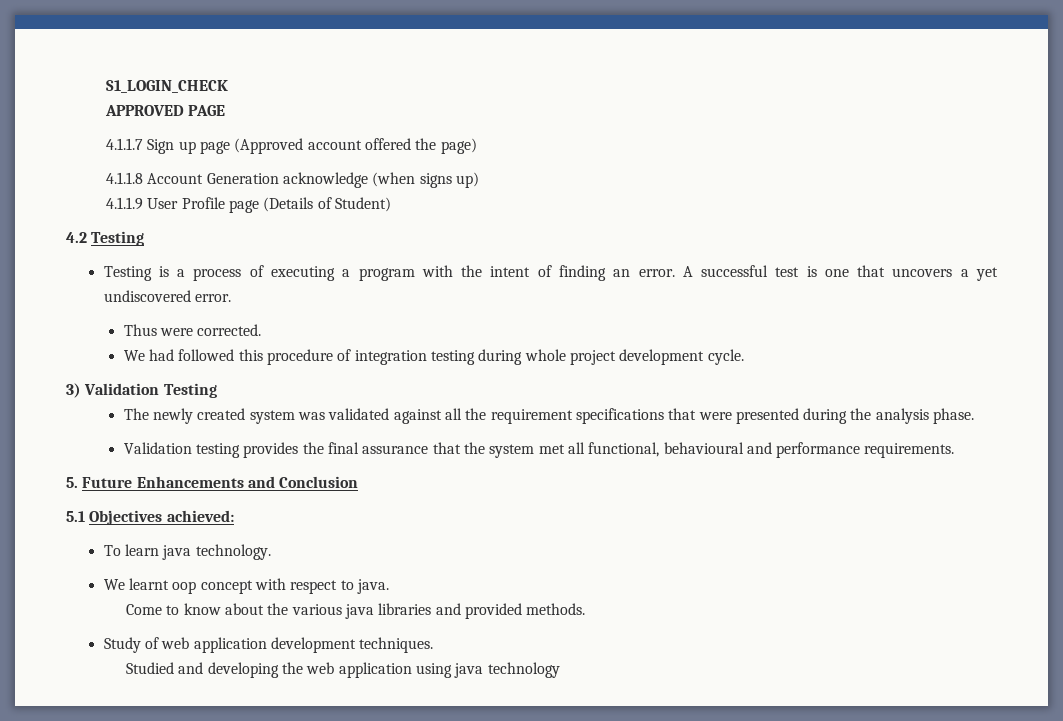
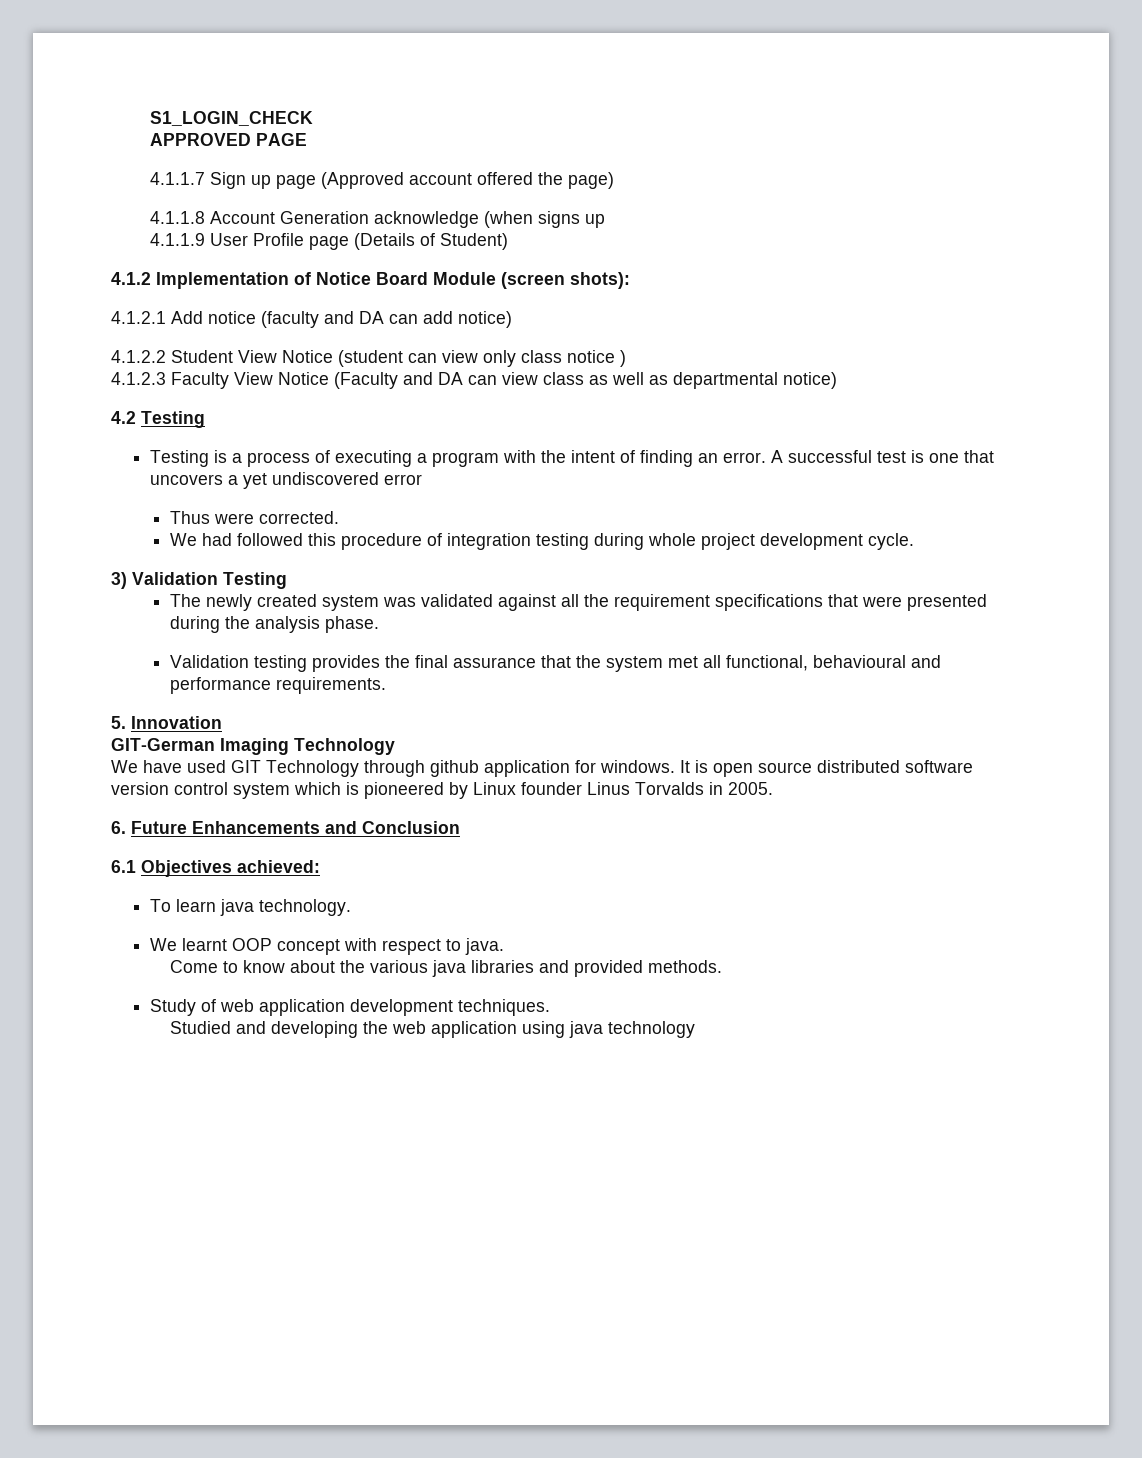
- 4.1.1.8 Account Generation acknowledge (when signs up)
+ 4.1.1.8 Account Generation acknowledge (when signs up
+ 4.1.2 Implementation of Notice Board Module (screen shots):
+ 4.1.2.1 Add notice (faculty and DA can add notice)
+ 4.1.2.2 Student View Notice (student can view only class notice )
+ 4.1.2.3 Faculty View Notice (Faculty and DA can view class as well as departmental notice)
- A successful test is one that uncovers a yet undiscovered error.
+ A successful test is one that uncovers a yet undiscovered error
- 5. Future Enhancements and Conclusion
+ 5. Innovation
+ GIT-German Imaging Technology
+ We have used GIT Technology through github application for windows. It is open source distributed software version control system which is pioneered by Linux founder Linus Torvalds in 2005.
+ 6. Future Enhancements and Conclusion
- 5.1 Objectives achieved:
+ 6.1 Objectives achieved:
- We learnt oop concept with respect to java.
+ We learnt OOP concept with respect to java.

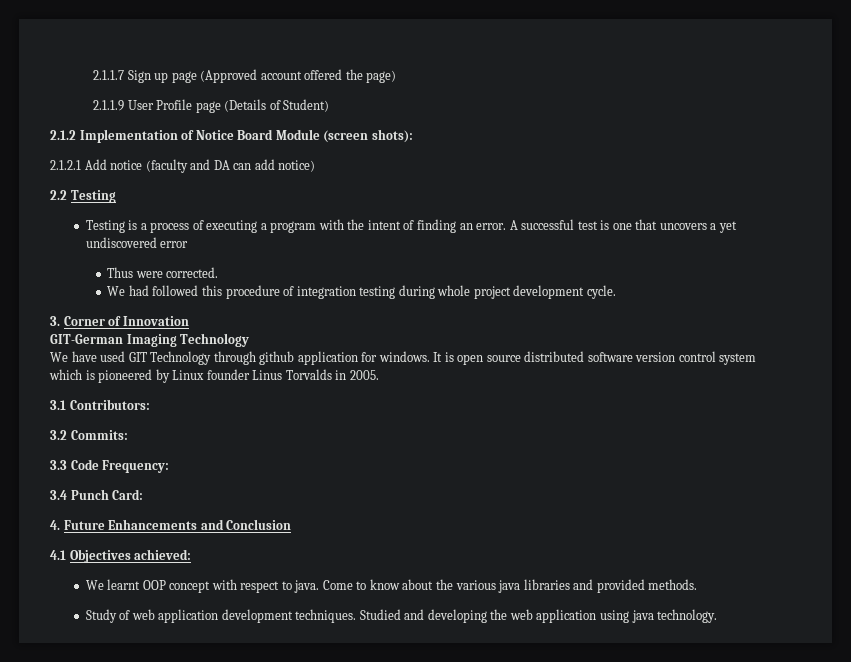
- S1_LOGIN_CHECK
- APPROVED PAGE
- 4.1.1.7 Sign up page (Approved account offered the page)
+ 2.1.1.7 Sign up page (Approved account offered the page)
- 4.1.1.8 Account Generation acknowledge (when signs up
- 4.1.1.9 User Profile page (Details of Student)
+ 2.1.1.9 User Profile page (Details of Student)
- 4.1.2 Implementation of Notice Board Module (screen shots):
+ 2.1.2 Implementation of Notice Board Module (screen shots):
- 4.1.2.1 Add notice (faculty and DA can add notice)
+ 2.1.2.1 Add notice (faculty and DA can add notice)
- 4.1.2.2 Student View Notice (student can view only class notice )
- 4.1.2.3 Faculty View Notice (Faculty and DA can view class as well as departmental notice)
- 4.2 Testing
+ 2.2 Testing
- 3) Validation Testing
- The newly created system was validated against all the requirement specifications that were presented during the analysis phase.
- Validation testing provides the final assurance that the system met all functional, behavioural and performance requirements.
- 5. Innovation
+ 3. Corner of Innovation
- 6. Future Enhancements and Conclusion
+ 3.1 Contributors:
+ 3.2 Commits:
+ 3.3 Code Frequency:
+ 3.4 Punch Card:
+ 4. Future Enhancements and Conclusion
- 6.1 Objectives achieved:
+ 4.1 Objectives achieved:
- To learn java technology.
- We learnt OOP concept with respect to java.
- Come to know about the various java libraries and provided methods.
+ We learnt OOP concept with respect to java. Come to know about the various java libraries and provided methods.
- Study of web application development techniques.
- Studied and developing the web application using java technology
+ Study of web application development techniques. Studied and developing the web application using java technology.

